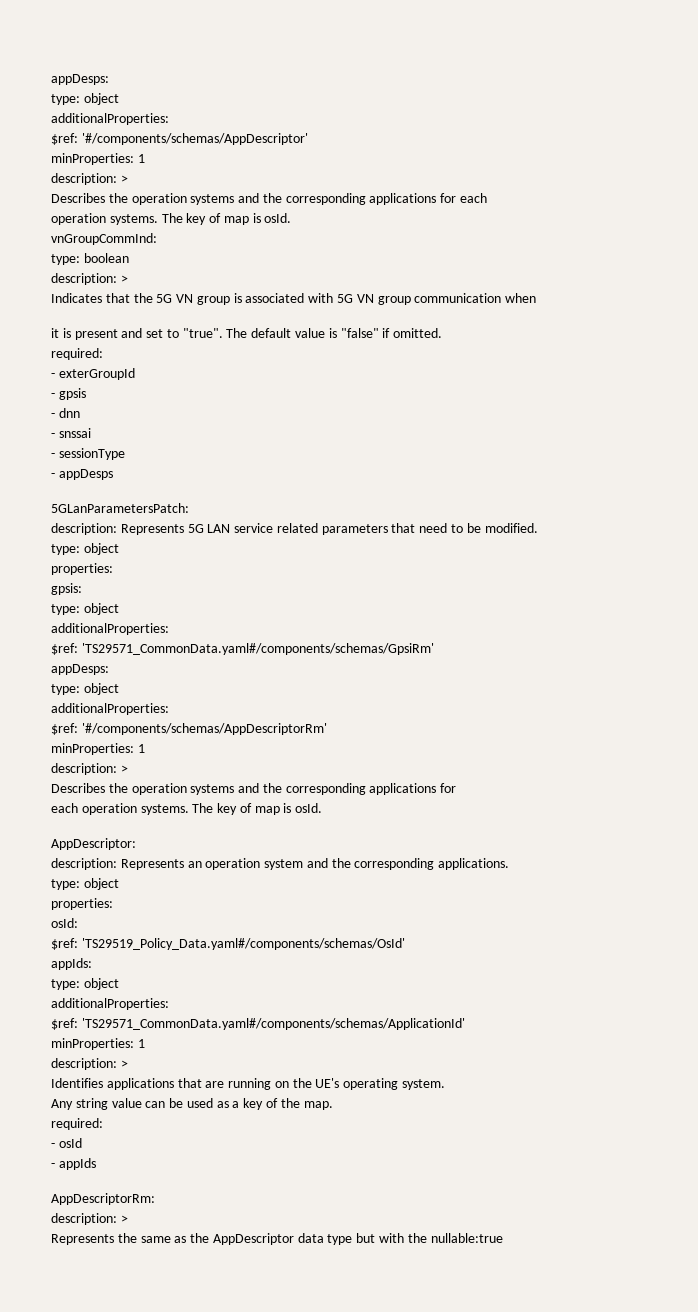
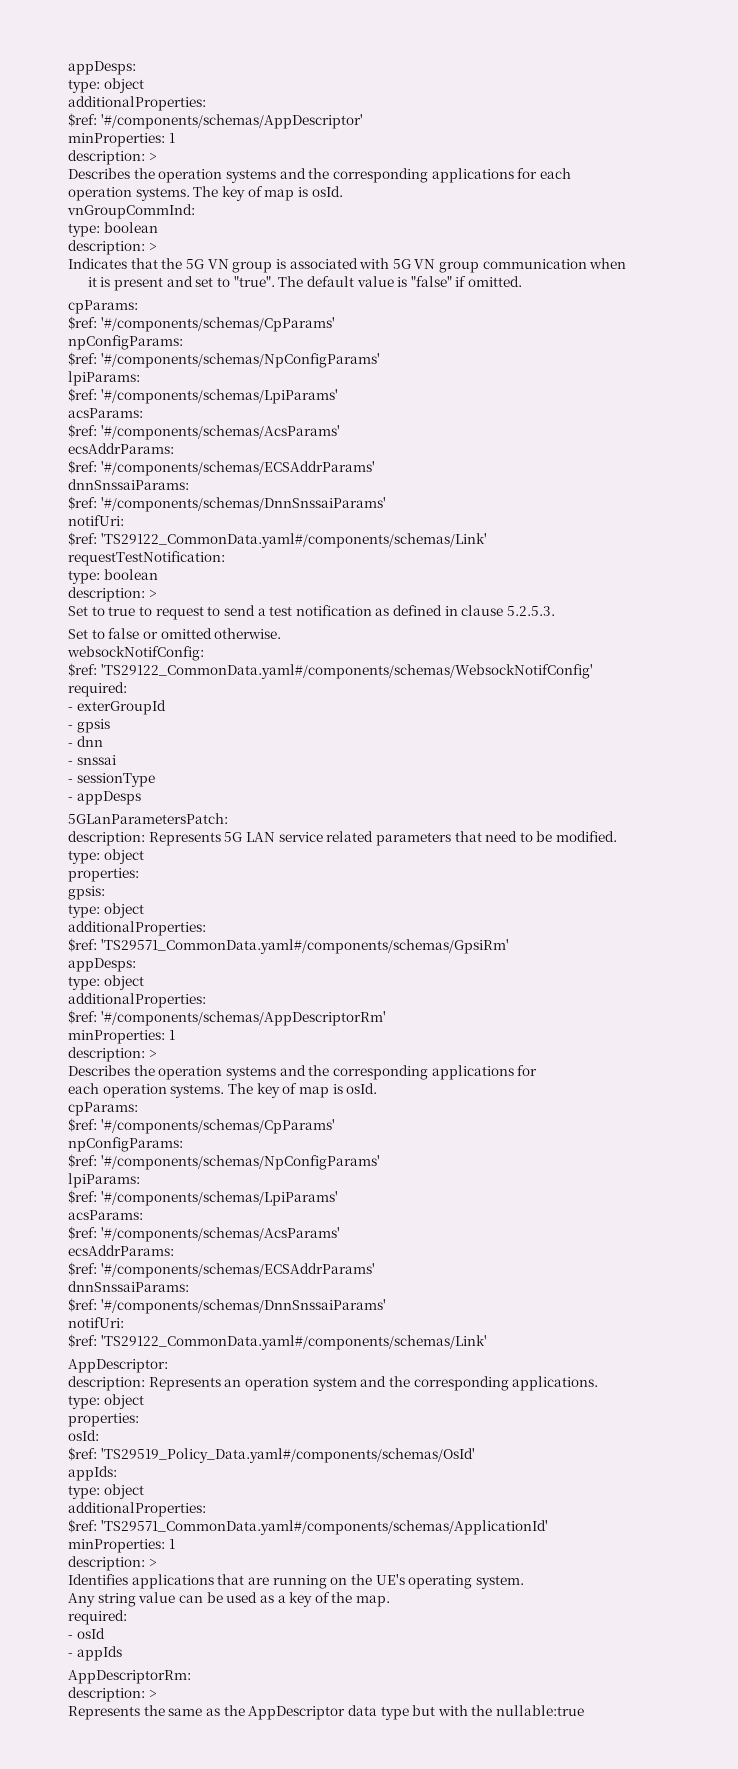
  The default value is "false" if omitted.
+ cpParams:
+ $ref: '#/components/schemas/CpParams'
+ npConfigParams:
+ $ref: '#/components/schemas/NpConfigParams'
+ lpiParams:
+ $ref: '#/components/schemas/LpiParams'
+ acsParams:
+ $ref: '#/components/schemas/AcsParams'
+ ecsAddrParams:
+ $ref: '#/components/schemas/ECSAddrParams'
+ dnnSnssaiParams:
+ $ref: '#/components/schemas/DnnSnssaiParams'
+ notifUri:
+ $ref: 'TS29122_CommonData.yaml#/components/schemas/Link'
+ requestTestNotification:
+ type: boolean
+ description: >
+ Set to true to request to send a test notification as defined in clause 5.2.5.3.
+ Set to false or omitted otherwise.
+ websockNotifConfig:
+ $ref: 'TS29122_CommonData.yaml#/components/schemas/WebsockNotifConfig'
  each operation systems. The key of map is osId.
+ cpParams:
+ $ref: '#/components/schemas/CpParams'
+ npConfigParams:
+ $ref: '#/components/schemas/NpConfigParams'
+ lpiParams:
+ $ref: '#/components/schemas/LpiParams'
+ acsParams:
+ $ref: '#/components/schemas/AcsParams'
+ ecsAddrParams:
+ $ref: '#/components/schemas/ECSAddrParams'
+ dnnSnssaiParams:
+ $ref: '#/components/schemas/DnnSnssaiParams'
+ notifUri:
+ $ref: 'TS29122_CommonData.yaml#/components/schemas/Link'

